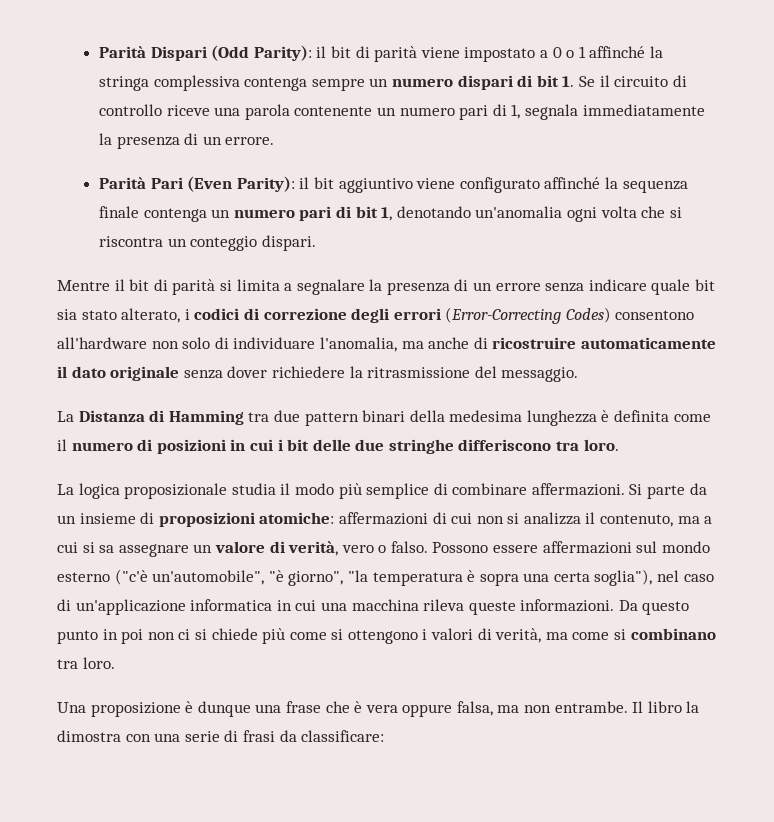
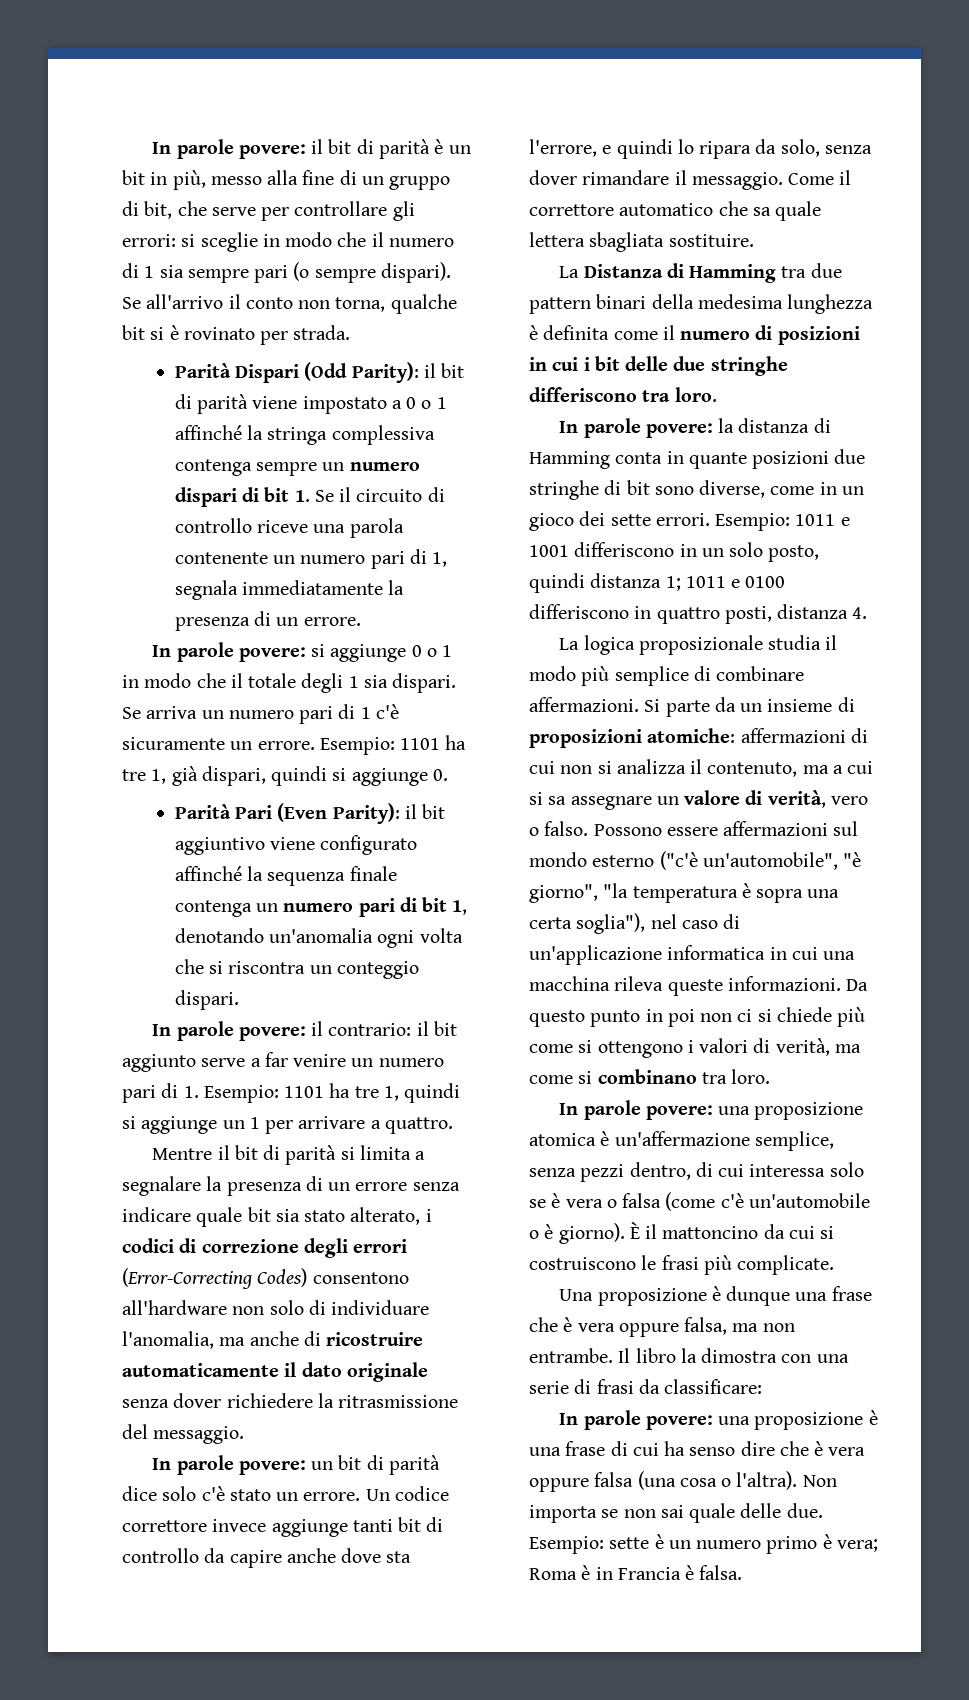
+ In parole povere: il bit di parità è un bit in più, messo alla fine di un gruppo di bit, che serve per controllare gli errori: si sceglie in modo che il numero di 1 sia sempre pari (o sempre dispari). Se all'arrivo il conto non torna, qualche bit si è rovinato per strada.
+ In parole povere: si aggiunge 0 o 1 in modo che il totale degli 1 sia dispari. Se arriva un numero pari di 1 c'è sicuramente un errore. Esempio: 1101 ha tre 1, già dispari, quindi si aggiunge 0.
+ In parole povere: il contrario: il bit aggiunto serve a far venire un numero pari di 1. Esempio: 1101 ha tre 1, quindi si aggiunge un 1 per arrivare a quattro.
+ In parole povere: un bit di parità dice solo c'è stato un errore. Un codice correttore invece aggiunge tanti bit di controllo da capire anche dove sta l'errore, e quindi lo ripara da solo, senza dover rimandare il messaggio. Come il correttore automatico che sa quale lettera sbagliata sostituire.
+ In parole povere: la distanza di Hamming conta in quante posizioni due stringhe di bit sono diverse, come in un gioco dei sette errori. Esempio: 1011 e 1001 differiscono in un solo posto, quindi distanza 1; 1011 e 0100 differiscono in quattro posti, distanza 4.
+ In parole povere: una proposizione atomica è un'affermazione semplice, senza pezzi dentro, di cui interessa solo se è vera o falsa (come c'è un'automobile o è giorno). È il mattoncino da cui si costruiscono le frasi più complicate.
+ In parole povere: una proposizione è una frase di cui ha senso dire che è vera oppure falsa (una cosa o l'altra). Non importa se non sai quale delle due. Esempio: sette è un numero primo è vera; Roma è in Francia è falsa.

